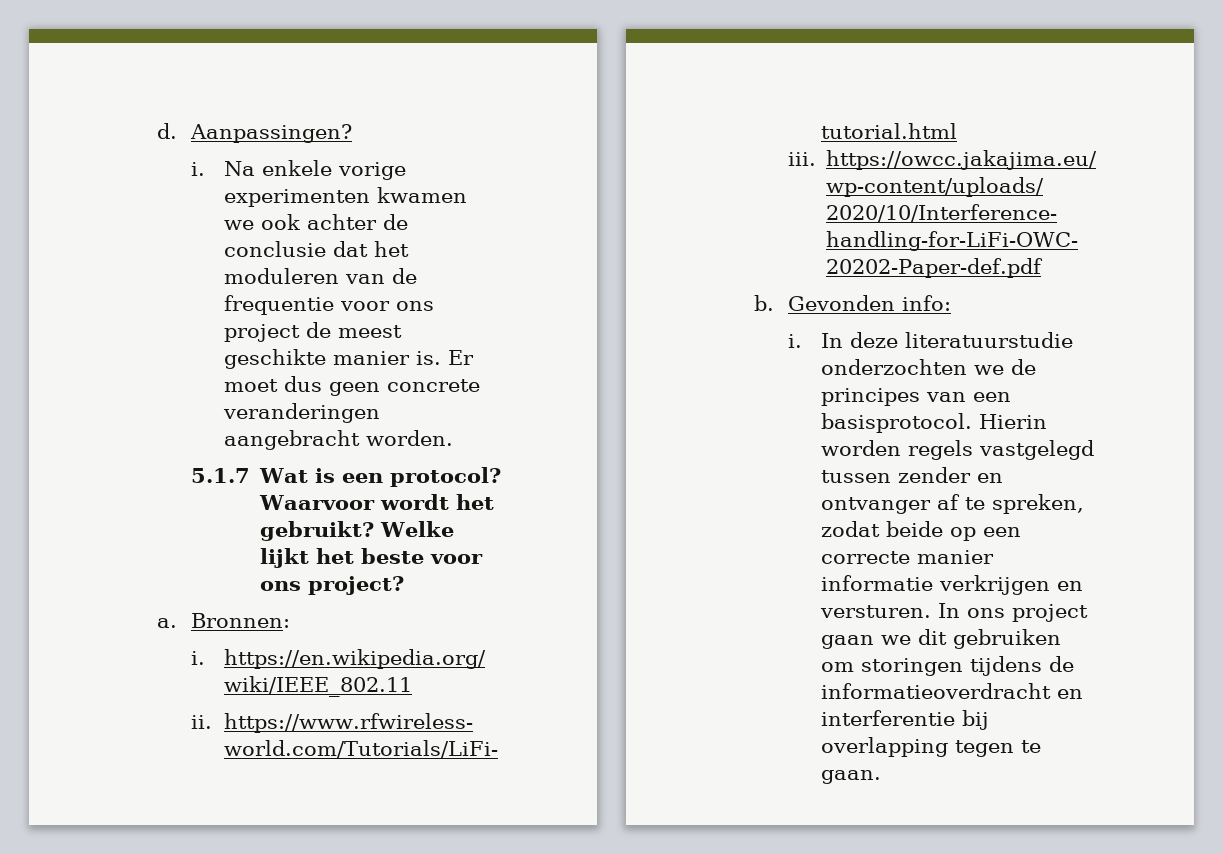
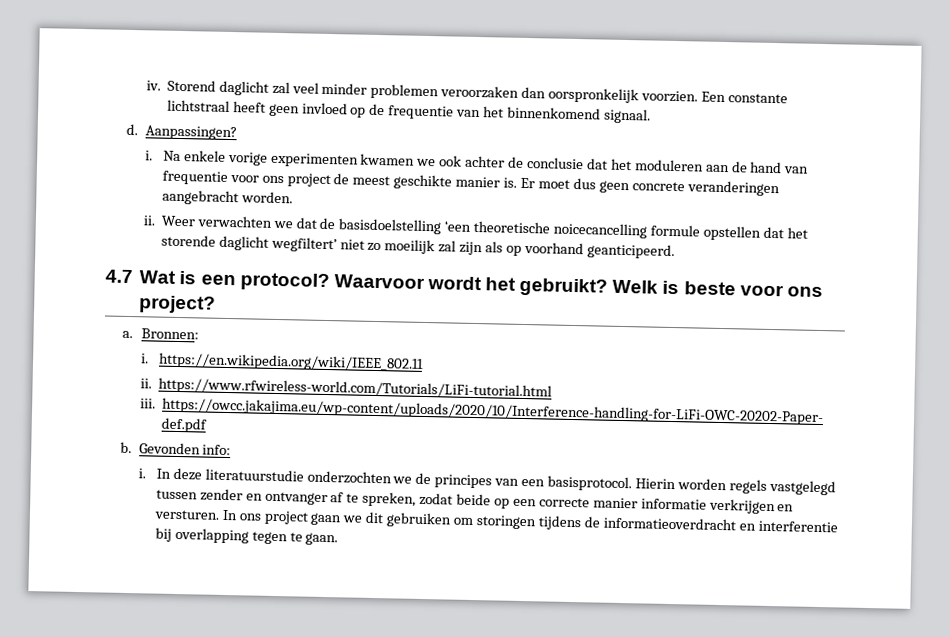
+ iv. Storend daglicht zal veel minder problemen veroorzaken dan oorspronkelijk voorzien. Een constante lichtstraal heeft geen invloed op de frequentie van het binnenkomend signaal.
- Na enkele vorige experimenten kwamen we ook achter de conclusie dat het moduleren van de frequentie voor ons project de meest geschikte manier is.
+ Na enkele vorige experimenten kwamen we ook achter de conclusie dat het moduleren aan de hand van frequentie voor ons project de meest geschikte manier is.
- 5.1.7 Wat is een protocol?
+ ii. Weer verwachten we dat de basisdoelstelling ‘een theoretische noicecancelling formule opstellen dat het storende daglicht wegfiltert’ niet zo moeilijk zal zijn als op voorhand geanticipeerd.
+ 4.7 Wat is een protocol?
- Welke lijkt het beste voor ons project?
+ Welk is beste voor ons project?

